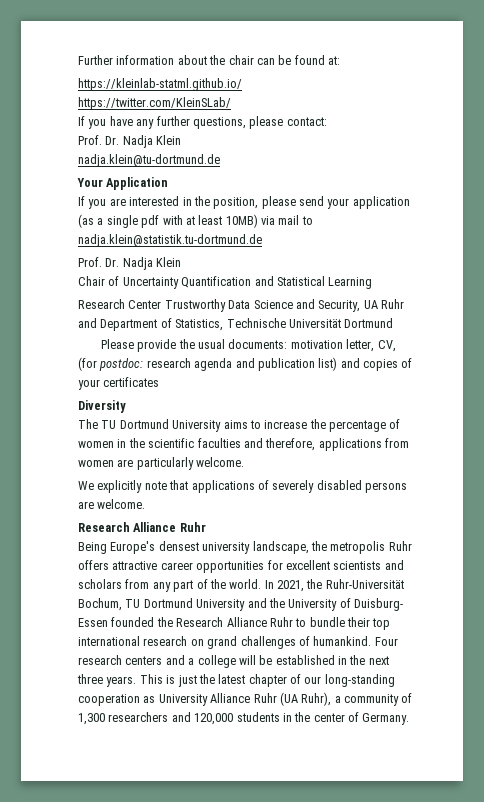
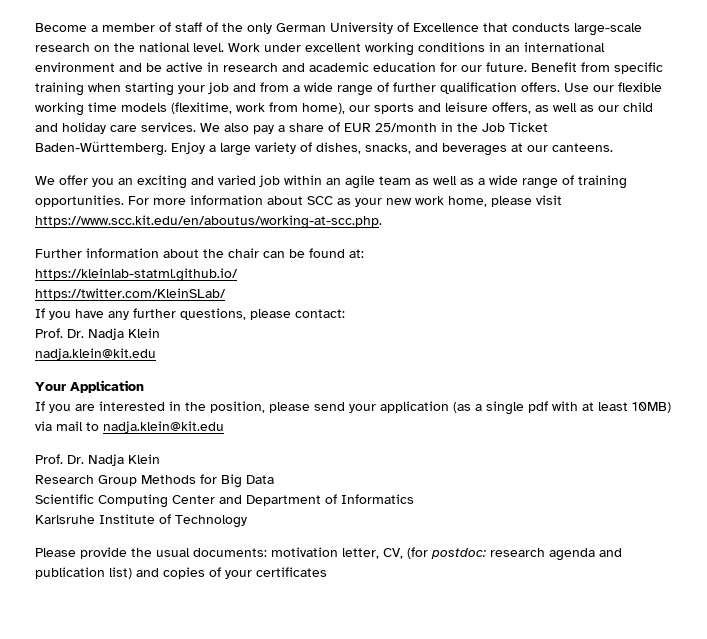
+ Become a member of staff of the only German University of Excellence that conducts large-scale research on the national level. Work under excellent working conditions in an international environment and be active in research and academic education for our future. Benefit from specific training when starting your job and from a wide range of further qualification offers. Use our flexible working time models (flexitime, work from home), our sports and leisure offers, as well as our child and holiday care services. We also pay a share of EUR 25/month in the Job Ticket Baden-Württemberg. Enjoy a large variety of dishes, snacks, and beverages at our canteens.
+ We offer you an exciting and varied job within an agile team as well as a wide range of training opportunities. For more information about SCC as your new work home, please visit https://www.scc.kit.edu/en/aboutus/working-at-scc.php.
  If you have any further questions, please contact:
  Prof. Dr. Nadja Klein
- nadja.klein@tu-dortmund.de
+ nadja.klein@kit.edu
- If you are interested in the position, please send your application (as a single pdf with at least 10MB) via mail to nadja.klein@statistik.tu-dortmund.de
+ If you are interested in the position, please send your application (as a single pdf with at least 10MB) via mail to nadja.klein@kit.edu
  Prof. Dr. Nadja Klein
- Chair of Uncertainty Quantification and Statistical Learning
- Research Center Trustworthy Data Science and Security, UA Ruhr and Department of Statistics, Technische Universität Dortmund
+ Research Group Methods for Big Data
+ Scientific Computing Center and Department of Informatics
+ Karlsruhe Institute of Technology
- Diversity
- The TU Dortmund University aims to increase the percentage of women in the scientific faculties and therefore, applications from women are particularly welcome.
- We explicitly note that applications of severely disabled persons are welcome.
- Research Alliance Ruhr
- Being Europe's densest university landscape, the metropolis Ruhr offers attractive career opportunities for excellent scientists and scholars from any part of the world. In 2021, the Ruhr-Universität Bochum, TU Dortmund University and the University of Duisburg- Essen founded the Research Alliance Ruhr to bundle their top international research on grand challenges of humankind. Four research centers and a college will be established in the next three years. This is just the latest chapter of our long-standing cooperation as University Alliance Ruhr (UA Ruhr), a community of 1,300 researchers and 120,000 students in the center of Germany.

